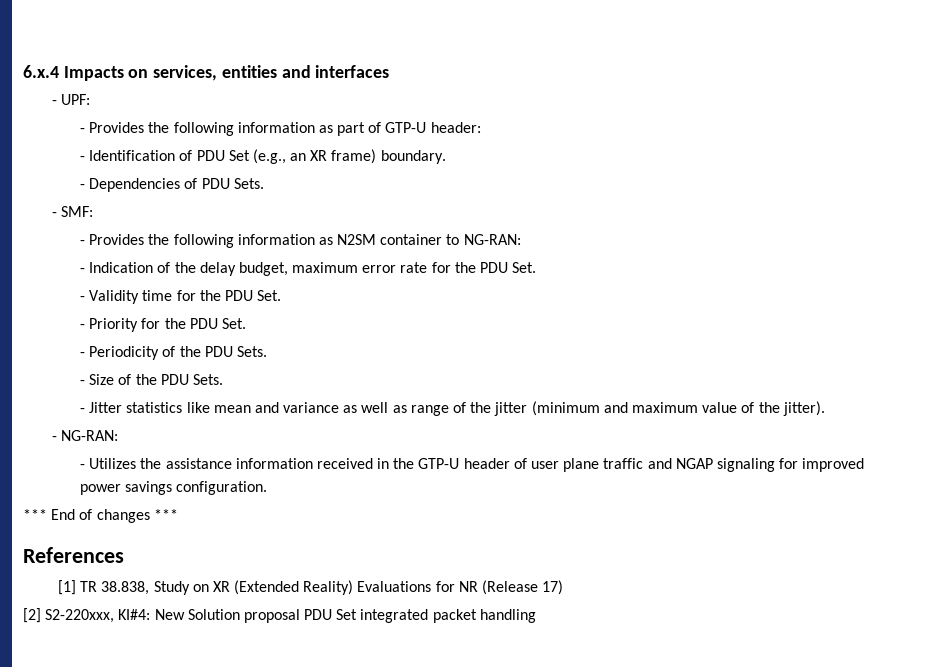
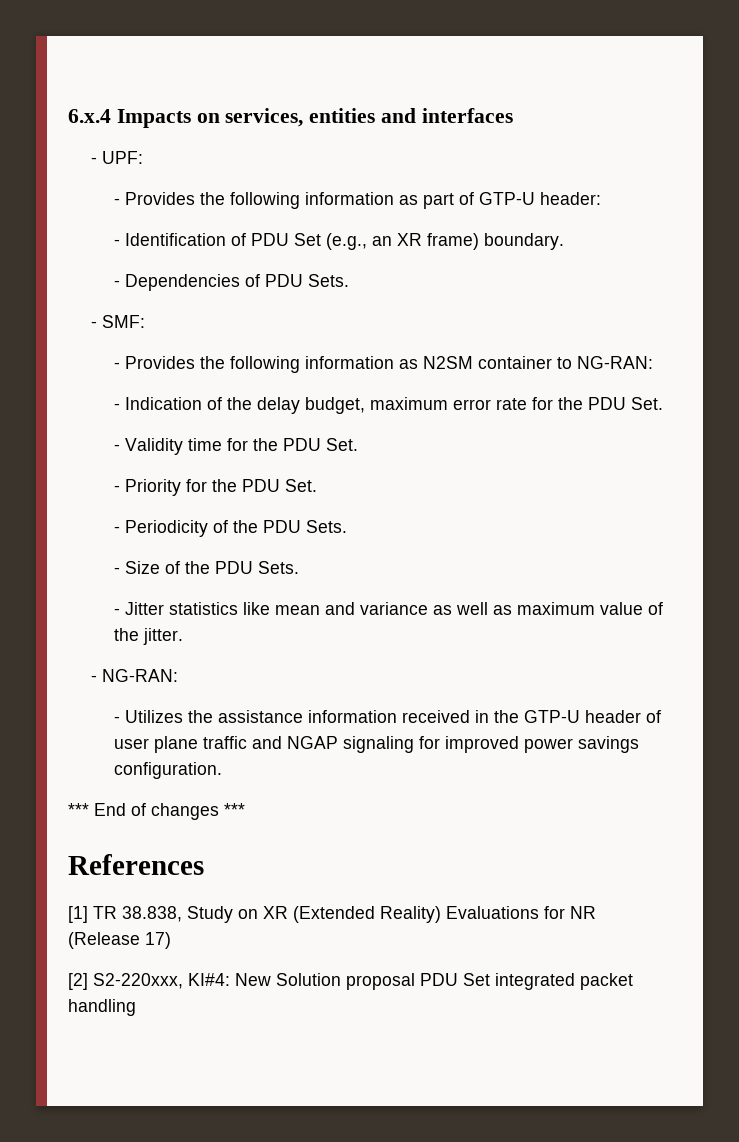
- - Jitter statistics like mean and variance as well as range of the jitter (minimum and maximum value of the jitter).
+ - Jitter statistics like mean and variance as well as maximum value of the jitter.

